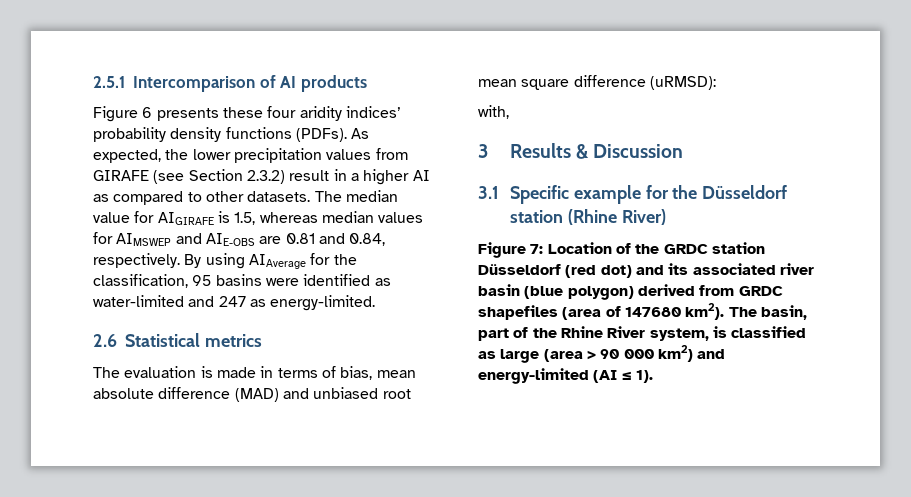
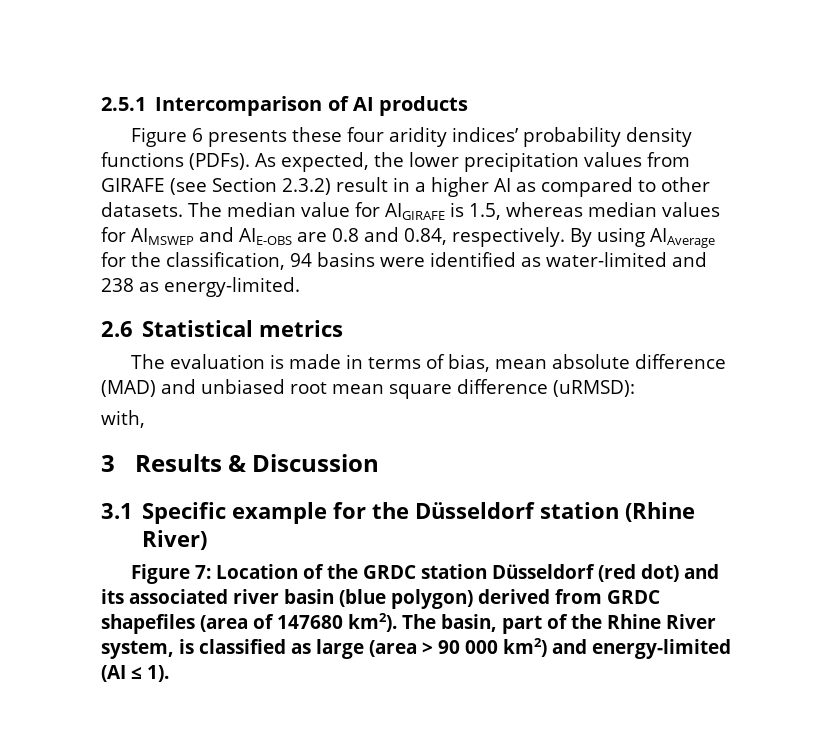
- The median value for AIGIRAFE is 1.5, whereas median values for AIMSWEP and AIE-OBS are 0.81 and 0.84, respectively.
+ The median value for AIGIRAFE is 1.5, whereas median values for AIMSWEP and AIE-OBS are 0.8 and 0.84, respectively.
- By using AIAverage for the classification, 95 basins were identified as water-limited and 247 as energy-limited.
+ By using AIAverage for the classification, 94 basins were identified as water-limited and 238 as energy-limited.

